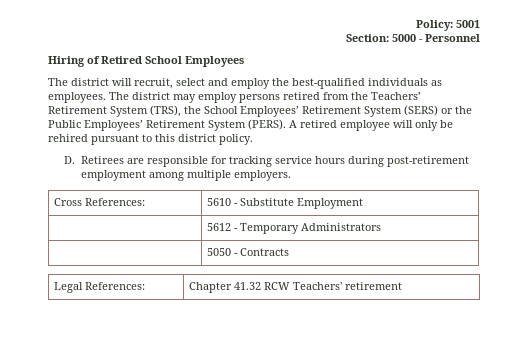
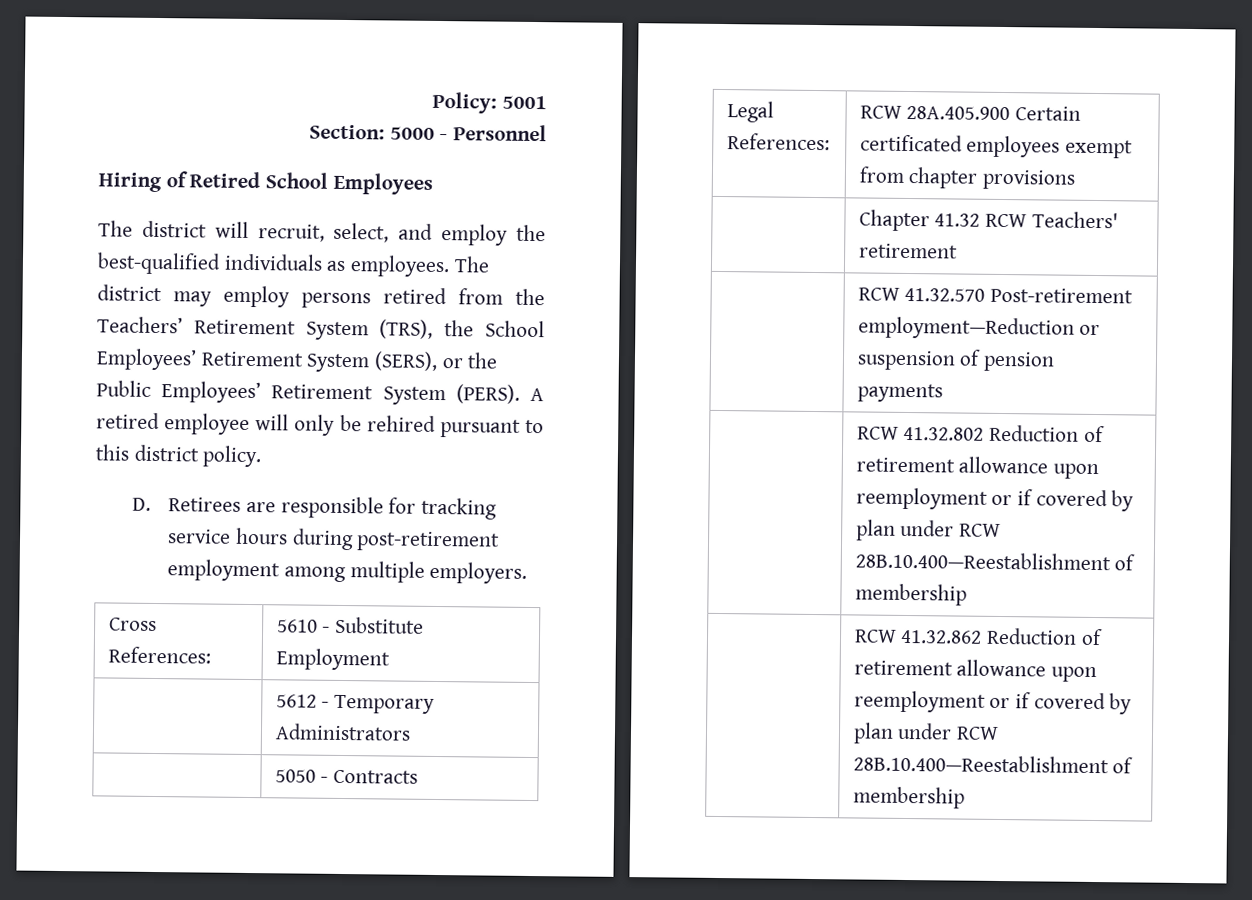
- The district will recruit, select and employ the best-qualified individuals as employees.
+ The district will recruit, select, and employ the best-qualified individuals as employees.
- The district may employ persons retired from the Teachers’ Retirement System (TRS), the School Employees’ Retirement System (SERS) or the Public Employees’ Retirement System (PERS).
+ The district may employ persons retired from the Teachers’ Retirement System (TRS), the School Employees’ Retirement System (SERS), or the Public Employees’ Retirement System (PERS).
- Legal References: | Chapter 41.32 RCW Teachers' retirement
+ Legal References: | RCW 28A.405.900 Certain certificated employees exempt from chapter provisions
+ | Chapter 41.32 RCW Teachers' retirement
+ | RCW 41.32.570 Post-retirement employment—Reduction or suspension of pension payments
+ | RCW 41.32.802 Reduction of retirement allowance upon reemployment or if covered by plan under RCW 28B.10.400—Reestablishment of membership
+ | RCW 41.32.862 Reduction of retirement allowance upon reemployment or if covered by plan under RCW 28B.10.400—Reestablishment of membership

